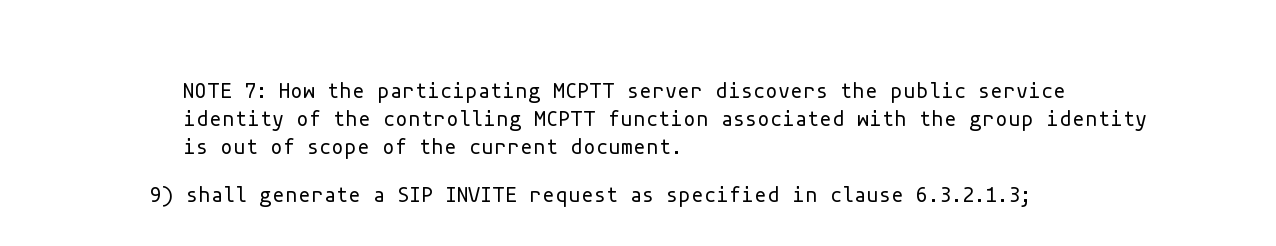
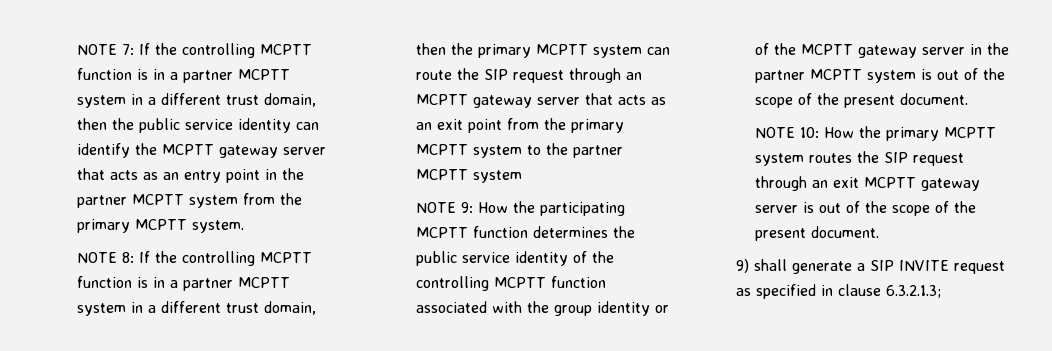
- NOTE 7: How the participating MCPTT server discovers the public service identity of the controlling MCPTT function associated with the group identity is out of scope of the current document.
+ NOTE 7: If the controlling MCPTT function is in a partner MCPTT system in a different trust domain, then the public service identity can identify the MCPTT gateway server that acts as an entry point in the partner MCPTT system from the primary MCPTT system.
+ NOTE 8: If the controlling MCPTT function is in a partner MCPTT system in a different trust domain, then the primary MCPTT system can route the SIP request through an MCPTT gateway server that acts as an exit point from the primary MCPTT system to the partner MCPTT system
+ NOTE 9: How the participating MCPTT function determines the public service identity of the controlling MCPTT function associated with the group identity or of the MCPTT gateway server in the partner MCPTT system is out of the scope of the present document.
+ NOTE 10: How the primary MCPTT system routes the SIP request through an exit MCPTT gateway server is out of the scope of the present document.

